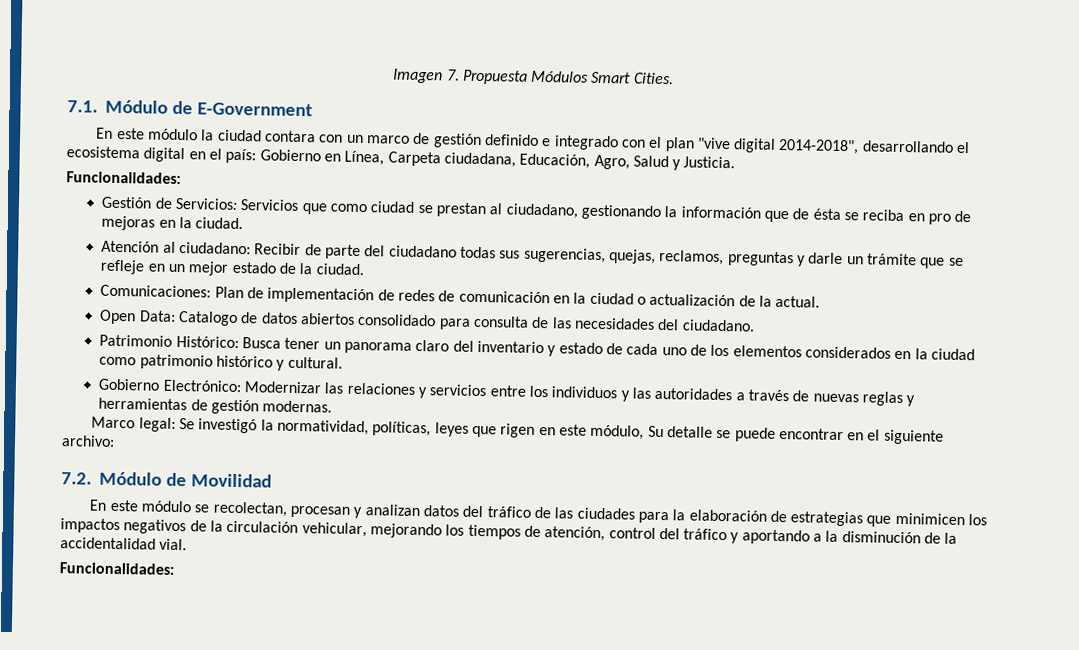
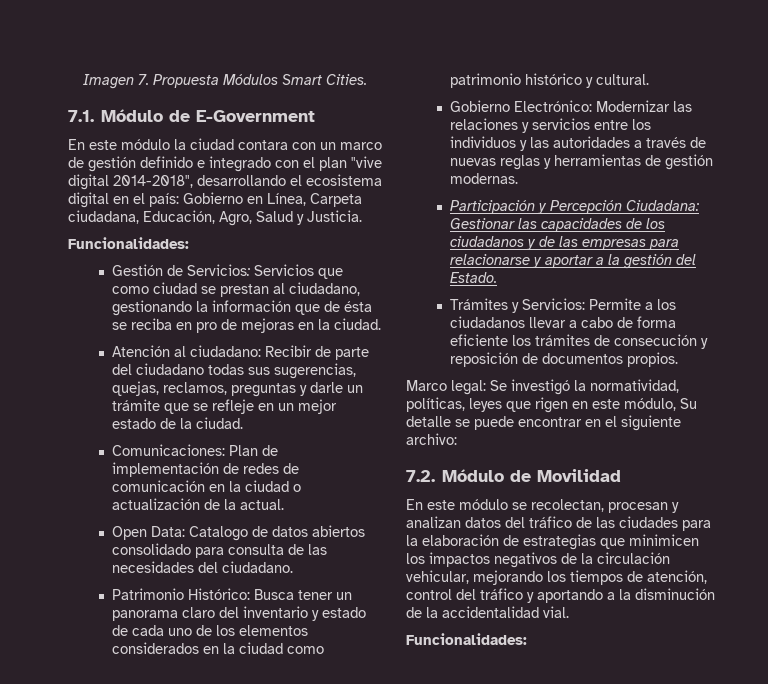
+ Participación y Percepción Ciudadana: Gestionar las capacidades de los ciudadanos y de las empresas para relacionarse y aportar a la gestión del Estado.
+ Trámites y Servicios: Permite a los ciudadanos llevar a cabo de forma eficiente los trámites de consecución y reposición de documentos propios.

